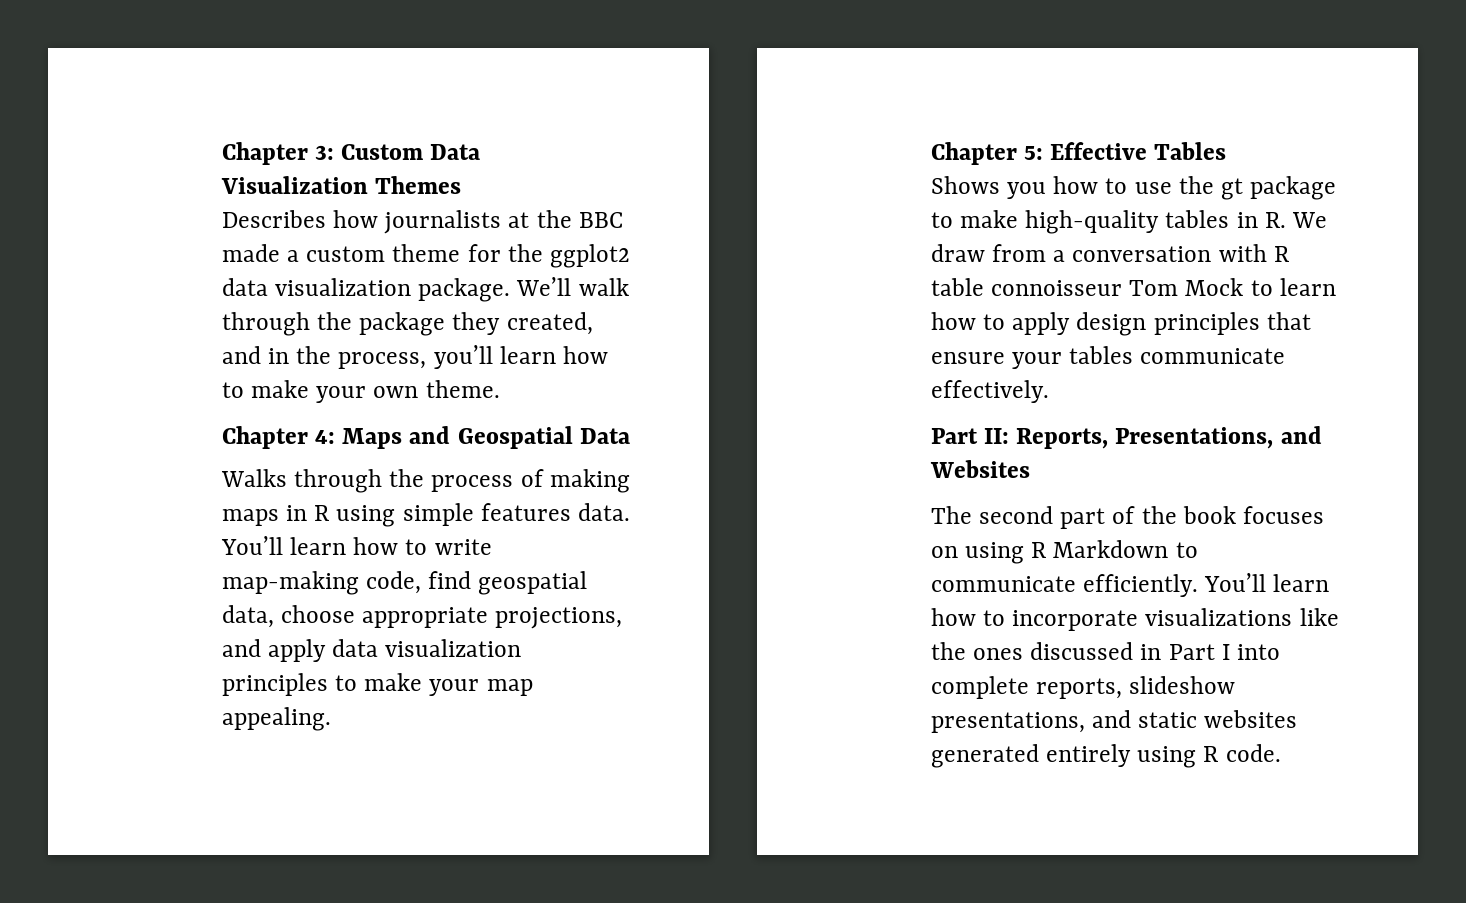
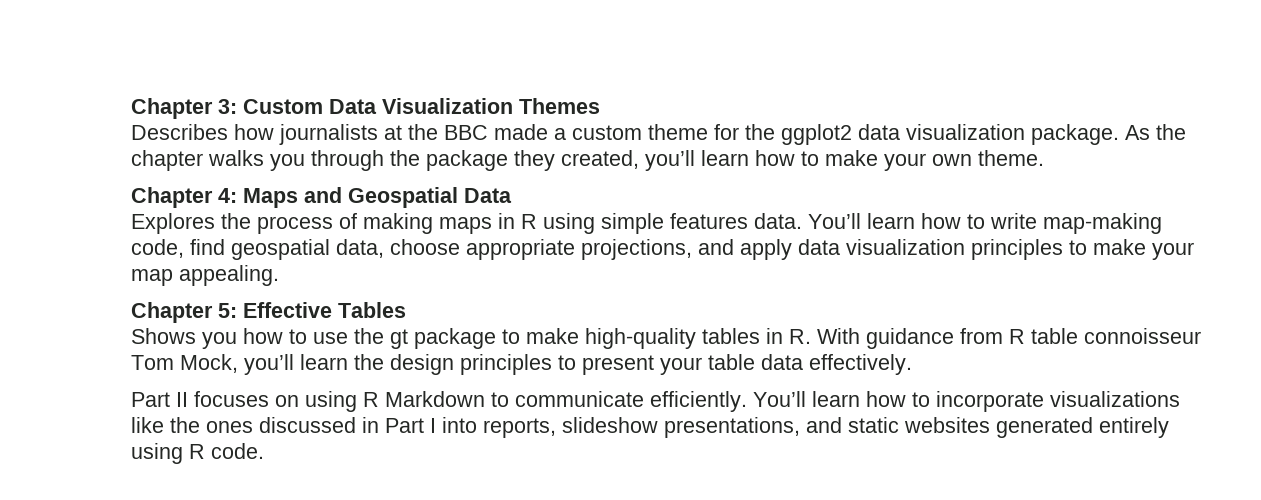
- We’ll walk through the package they created, and in the process, you’ll learn how to make your own theme.
+ As the chapter walks you through the package they created, you’ll learn how to make your own theme.
- Walks through the process of making maps in R using simple features data.
+ Explores the process of making maps in R using simple features data.
- Shows you how to use the gt package to make high-quality tables in R. We draw from a conversation with R table connoisseur Tom Mock to learn how to apply design principles that ensure your tables communicate effectively.
- Part II: Reports, Presentations, and Websites
- The second part of the book focuses on using R Markdown to communicate efficiently.
+ Shows you how to use the gt package to make high-quality tables in R. With guidance from R table connoisseur Tom Mock, you’ll learn the design principles to present your table data effectively.
+ Part II focuses on using R Markdown to communicate efficiently.
- You’ll learn how to incorporate visualizations like the ones discussed in Part I into complete reports, slideshow presentations, and static websites generated entirely using R code.
+ You’ll learn how to incorporate visualizations like the ones discussed in Part I into reports, slideshow presentations, and static websites generated entirely using R code.

